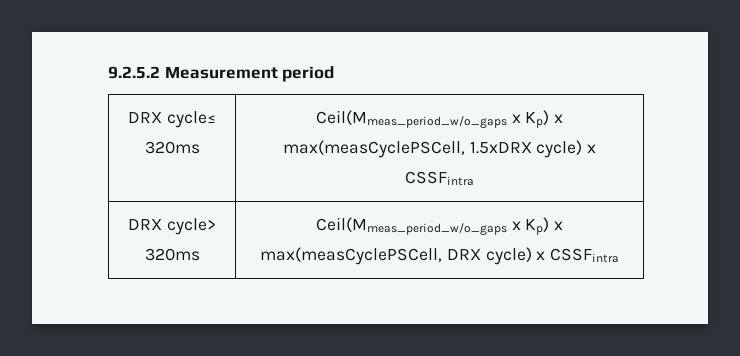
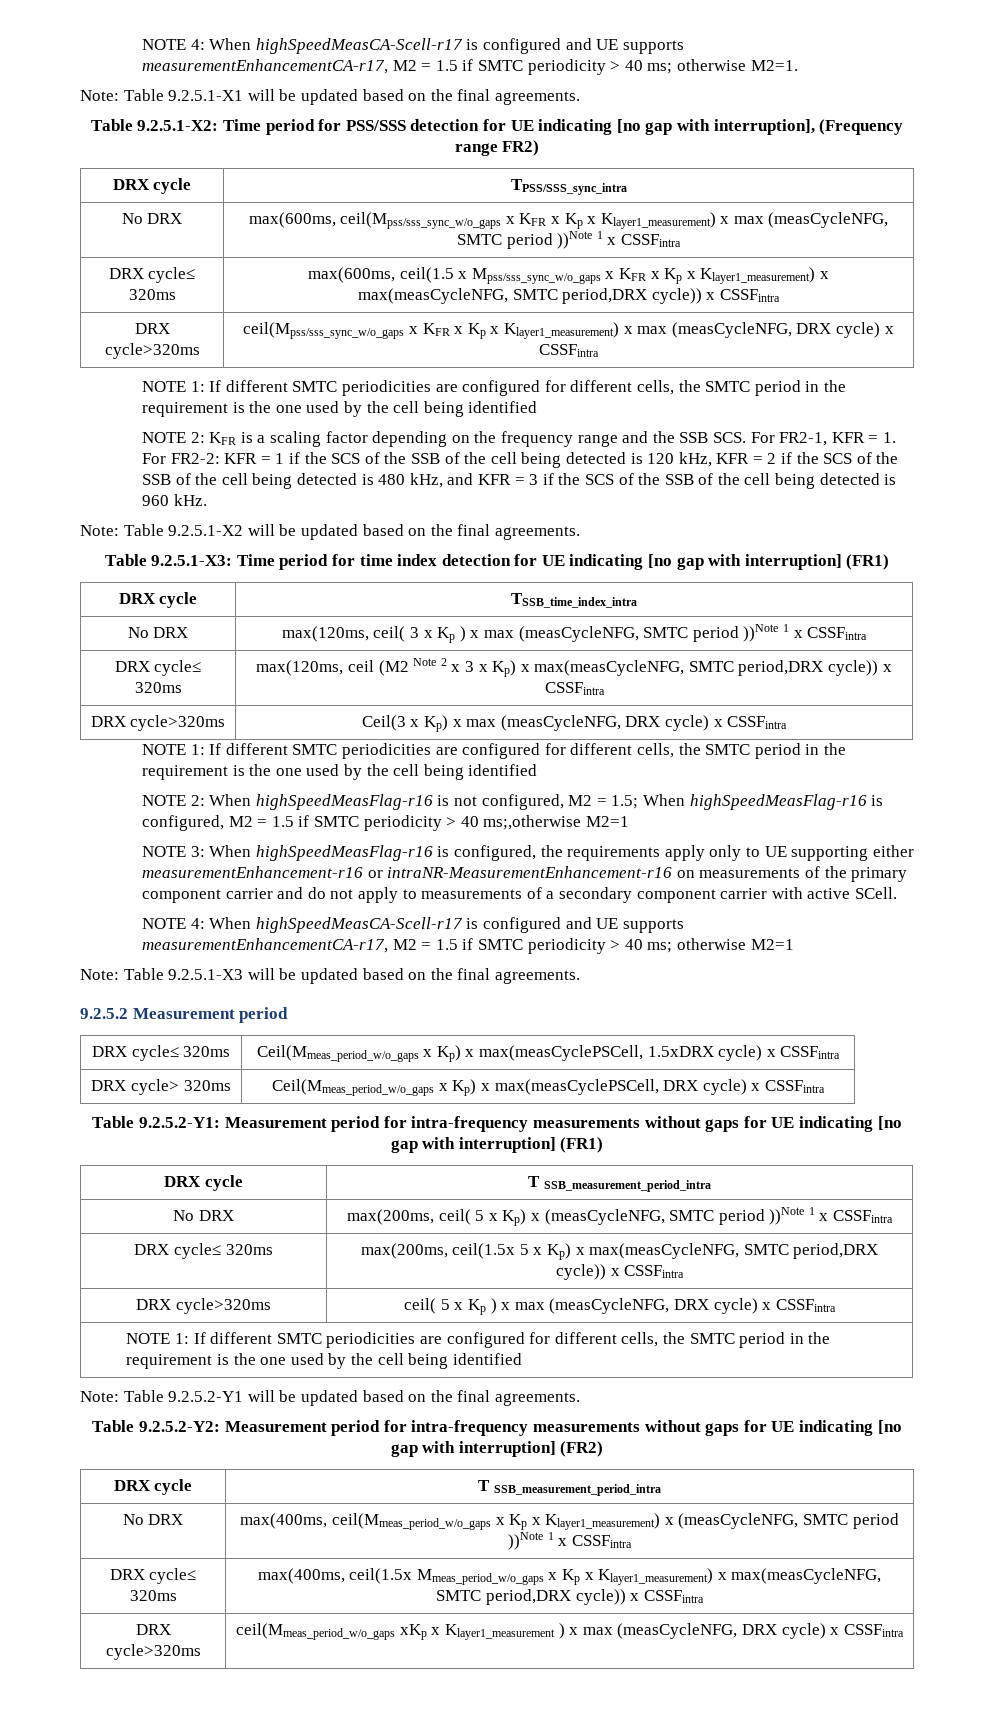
+ NOTE 4: When highSpeedMeasCA-Scell-r17 is configured and UE supports measurementEnhancementCA-r17, M2 = 1.5 if SMTC periodicity > 40 ms; otherwise M2=1.
+ Note: Table 9.2.5.1-X1 will be updated based on the final agreements.
+ Table 9.2.5.1-X2: Time period for PSS/SSS detection for UE indicating [no gap with interruption], (Frequency range FR2)
+ DRX cycle | TPSS/SSS_sync_intra
+ No DRX | max(600ms, ceil(Mpss/sss_sync_w/o_gaps x KFR x Kp x Klayer1_measurement) x max (measCycleNFG, SMTC period ))Note 1 x CSSFintra
+ DRX cycle≤ 320ms | max(600ms, ceil(1.5 x Mpss/sss_sync_w/o_gaps x KFR x Kp x Klayer1_measurement) x max(measCycleNFG, SMTC period,DRX cycle)) x CSSFintra
+ DRX cycle>320ms | ceil(Mpss/sss_sync_w/o_gaps x KFR x Kp x Klayer1_measurement) x max (measCycleNFG, DRX cycle) x CSSFintra
+ NOTE 1: If different SMTC periodicities are configured for different cells, the SMTC period in the requirement is the one used by the cell being identified
+ NOTE 2: KFR is a scaling factor depending on the frequency range and the SSB SCS. For FR2-1, KFR = 1. For FR2-2: KFR = 1 if the SCS of the SSB of the cell being detected is 120 kHz, KFR = 2 if the SCS of the SSB of the cell being detected is 480 kHz, and KFR = 3 if the SCS of the SSB of the cell being detected is 960 kHz.
+ Note: Table 9.2.5.1-X2 will be updated based on the final agreements.
+ Table 9.2.5.1-X3: Time period for time index detection for UE indicating [no gap with interruption] (FR1)
+ DRX cycle | TSSB_time_index_intra
+ No DRX | max(120ms, ceil( 3 x Kp ) x max (measCycleNFG, SMTC period ))Note 1 x CSSFintra
+ DRX cycle≤ 320ms | max(120ms, ceil (M2 Note 2 x 3 x Kp) x max(measCycleNFG, SMTC period,DRX cycle)) x CSSFintra
+ DRX cycle>320ms | Ceil(3 x Kp) x max (measCycleNFG, DRX cycle) x CSSFintra
+ NOTE 1: If different SMTC periodicities are configured for different cells, the SMTC period in the requirement is the one used by the cell being identified
+ NOTE 2: When highSpeedMeasFlag-r16 is not configured, M2 = 1.5; When highSpeedMeasFlag-r16 is configured, M2 = 1.5 if SMTC periodicity > 40 ms;,otherwise M2=1
+ NOTE 3: When highSpeedMeasFlag-r16 is configured, the requirements apply only to UE supporting either measurementEnhancement-r16 or intraNR-MeasurementEnhancement-r16 on measurements of the primary component carrier and do not apply to measurements of a secondary component carrier with active SCell.
+ NOTE 4: When highSpeedMeasCA-Scell-r17 is configured and UE supports measurementEnhancementCA-r17, M2 = 1.5 if SMTC periodicity > 40 ms; otherwise M2=1
+ Note: Table 9.2.5.1-X3 will be updated based on the final agreements.
+ Table 9.2.5.2-Y1: Measurement period for intra-frequency measurements without gaps for UE indicating [no gap with interruption] (FR1)
+ DRX cycle | T SSB_measurement_period_intra
+ No DRX | max(200ms, ceil( 5 x Kp) x (measCycleNFG, SMTC period ))Note 1 x CSSFintra
+ DRX cycle≤ 320ms | max(200ms, ceil(1.5x 5 x Kp) x max(measCycleNFG, SMTC period,DRX cycle)) x CSSFintra
+ DRX cycle>320ms | ceil( 5 x Kp ) x max (measCycleNFG, DRX cycle) x CSSFintra
+ NOTE 1: If different SMTC periodicities are configured for different cells, the SMTC period in the requirement is the one used by the cell being identified
+ Note: Table 9.2.5.2-Y1 will be updated based on the final agreements.
+ Table 9.2.5.2-Y2: Measurement period for intra-frequency measurements without gaps for UE indicating [no gap with interruption] (FR2)
+ DRX cycle | T SSB_measurement_period_intra
+ No DRX | max(400ms, ceil(Mmeas_period_w/o_gaps x Kp x Klayer1_measurement) x (measCycleNFG, SMTC period ))Note 1 x CSSFintra
+ DRX cycle≤ 320ms | max(400ms, ceil(1.5x Mmeas_period_w/o_gaps x Kp x Klayer1_measurement) x max(measCycleNFG, SMTC period,DRX cycle)) x CSSFintra
+ DRX cycle>320ms | ceil(Mmeas_period_w/o_gaps xKp x Klayer1_measurement ) x max (measCycleNFG, DRX cycle) x CSSFintra

